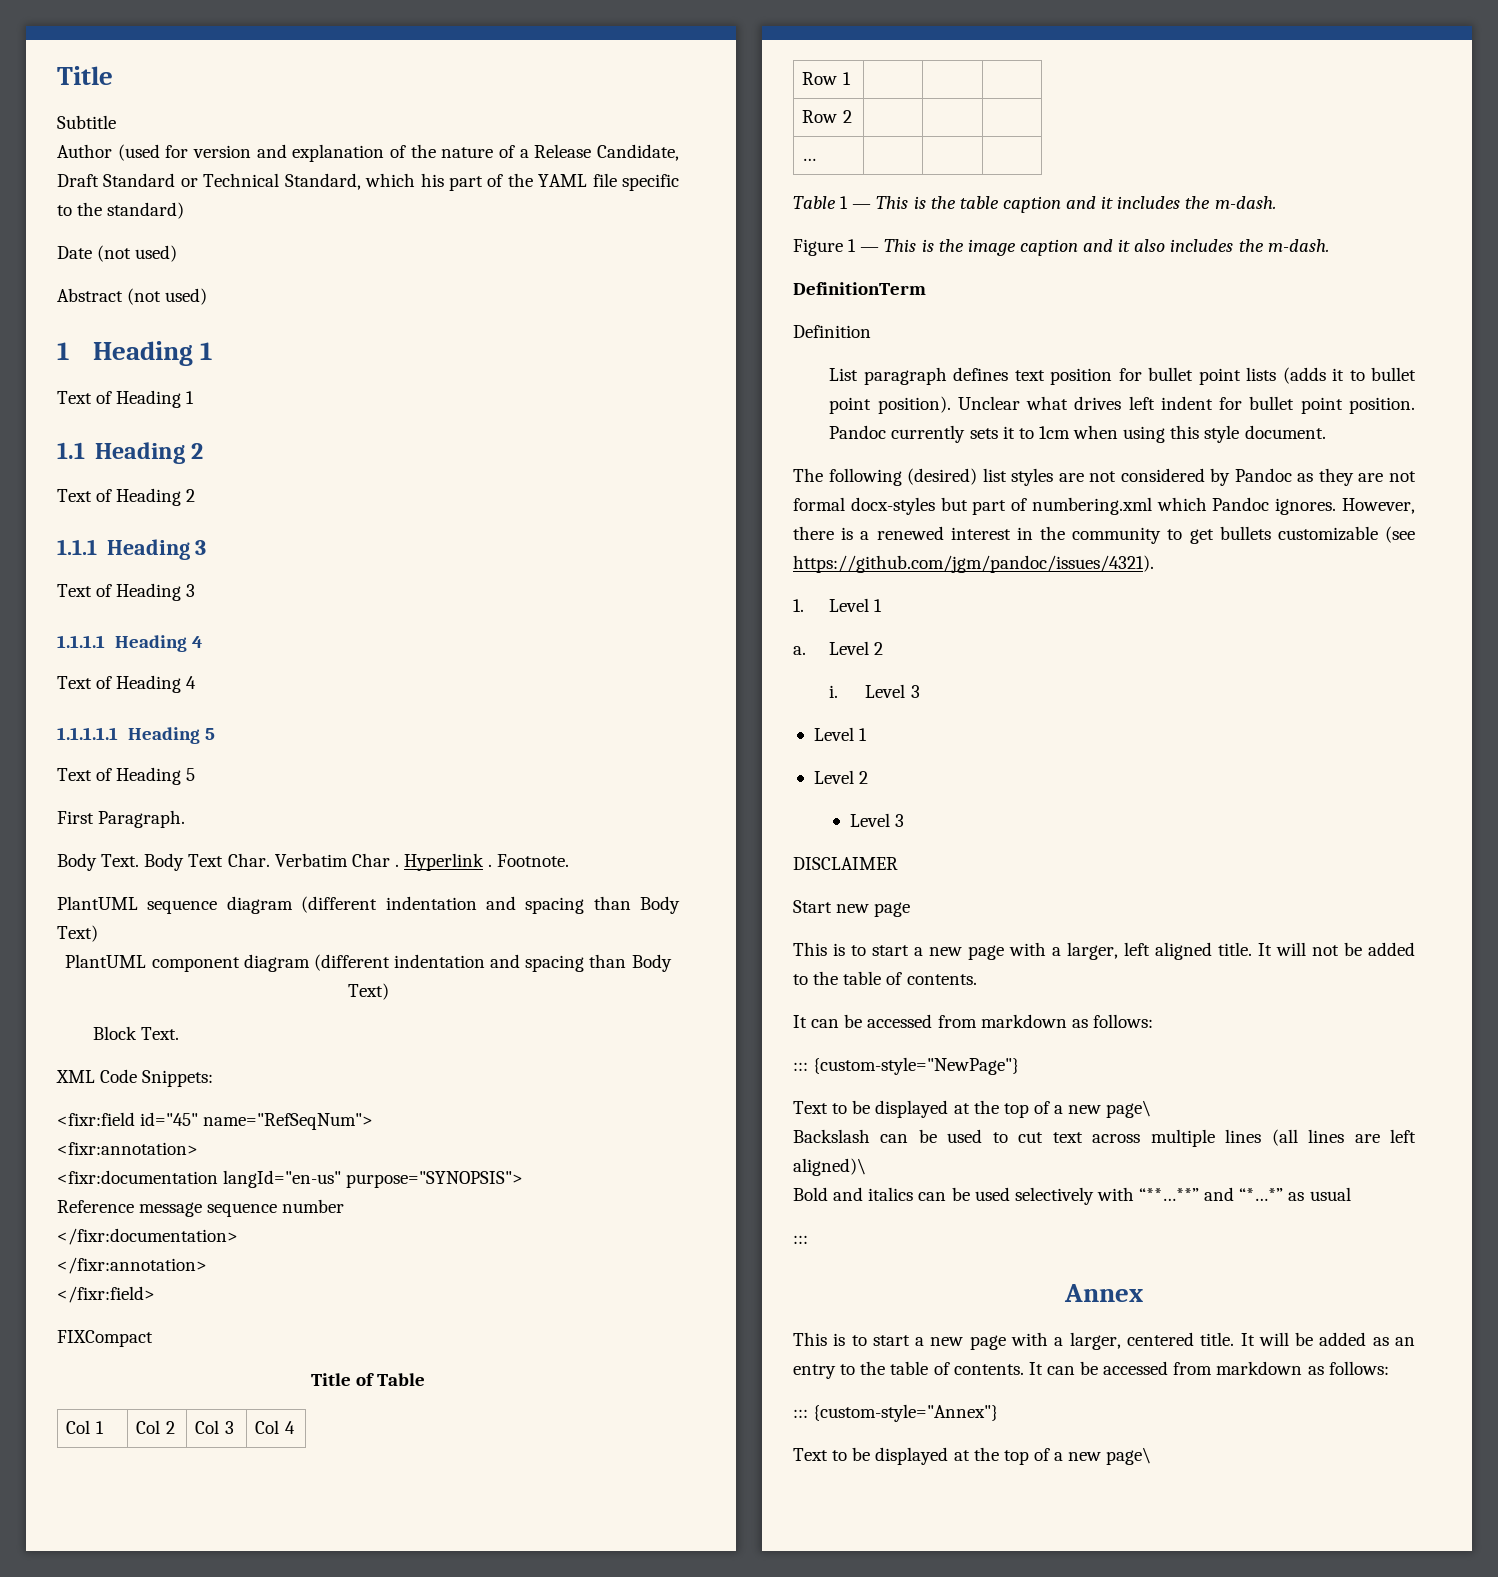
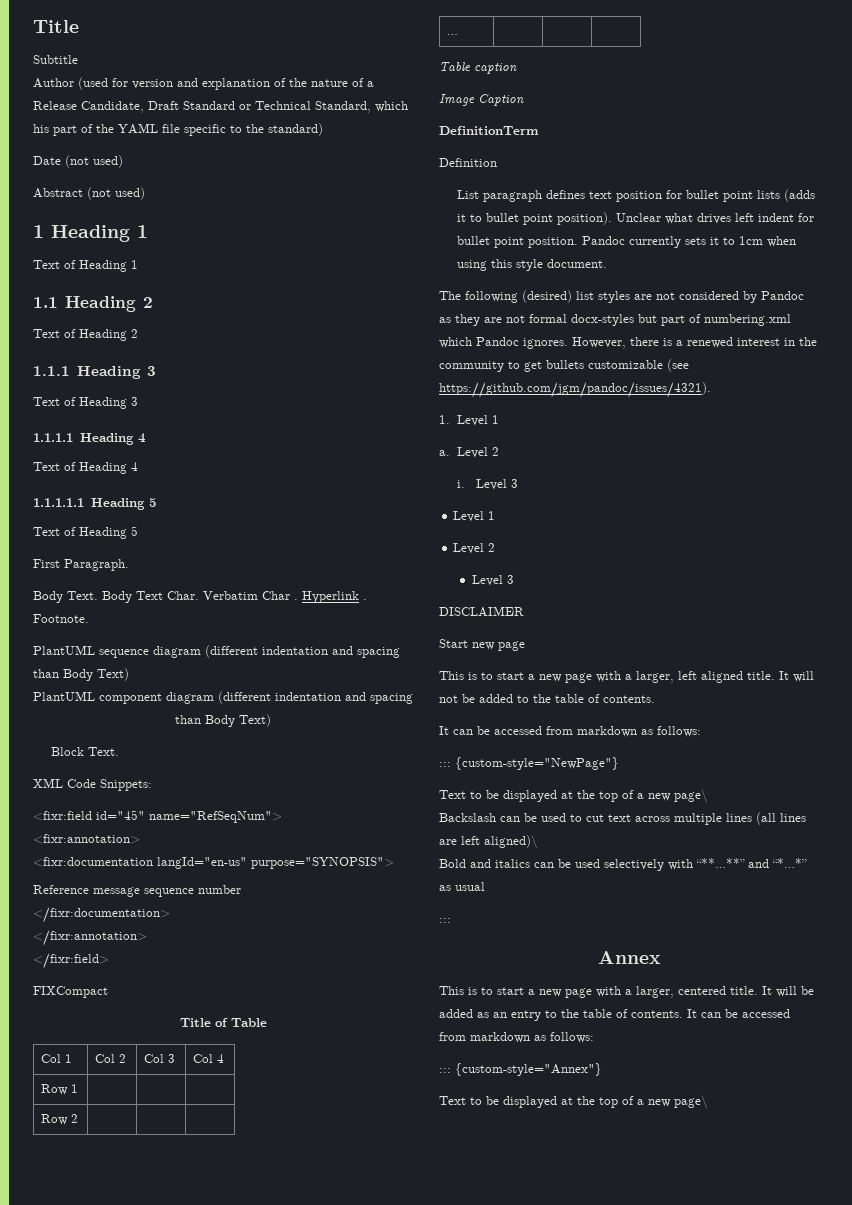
- Table 1 — This is the table caption and it includes the m-dash.
- Figure 1 — This is the image caption and it also includes the m-dash.
+ Table caption
+ Image Caption

